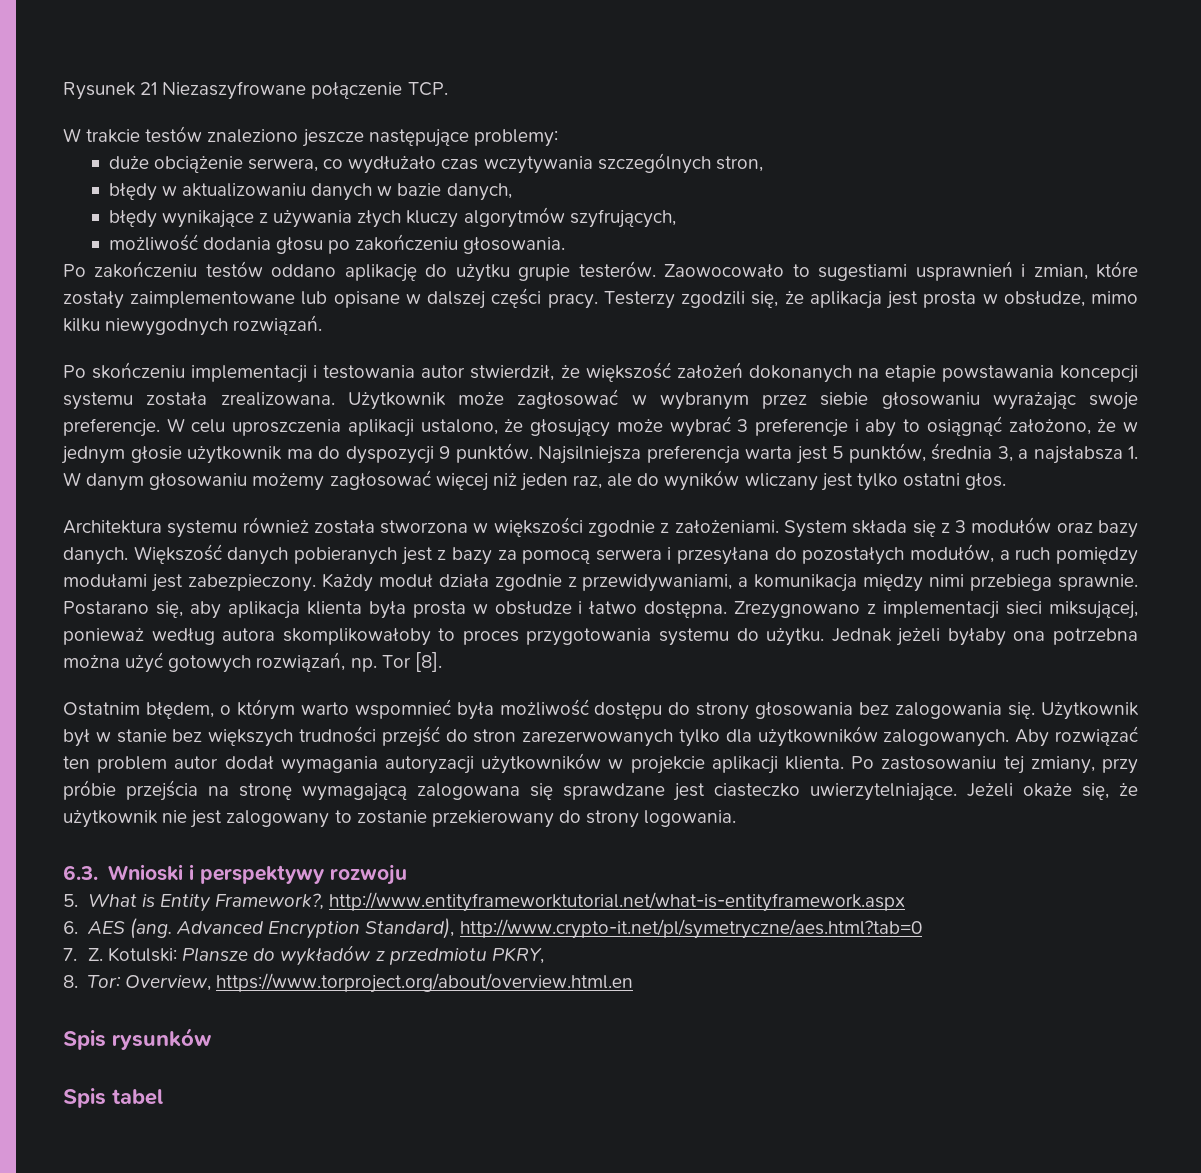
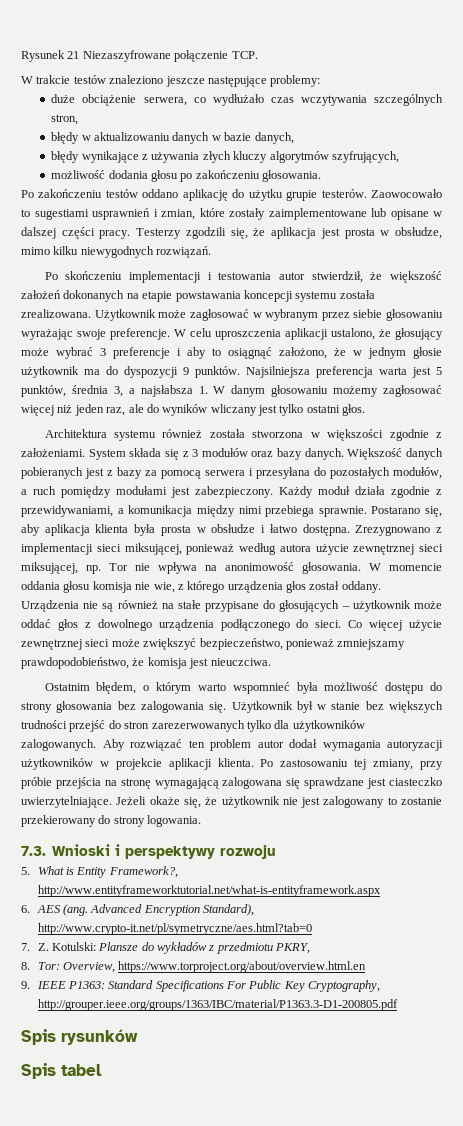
- Zrezygnowano z implementacji sieci miksującej, ponieważ według autora skomplikowałoby to proces przygotowania systemu do użytku. Jednak jeżeli byłaby ona potrzebna można użyć gotowych rozwiązań, np. Tor [8].
+ Zrezygnowano z implementacji sieci miksującej, ponieważ według autora użycie zewnętrznej sieci miksującej, np. Tor nie wpływa na anonimowość głosowania. W momencie oddania głosu komisja nie wie, z którego urządzenia głos został oddany. Urządzenia nie są również na stałe przypisane do głosujących – użytkownik może oddać głos z dowolnego urządzenia podłączonego do sieci. Co więcej użycie zewnętrznej sieci może zwiększyć bezpieczeństwo, ponieważ zmniejszamy prawdopodobieństwo, że komisja jest nieuczciwa.
- 6.3. Wnioski i perspektywy rozwoju
+ 7.3. Wnioski i perspektywy rozwoju
+ 9. IEEE P1363: Standard Specifications For Public Key Cryptography, http://grouper.ieee.org/groups/1363/IBC/material/P1363.3-D1-200805.pdf

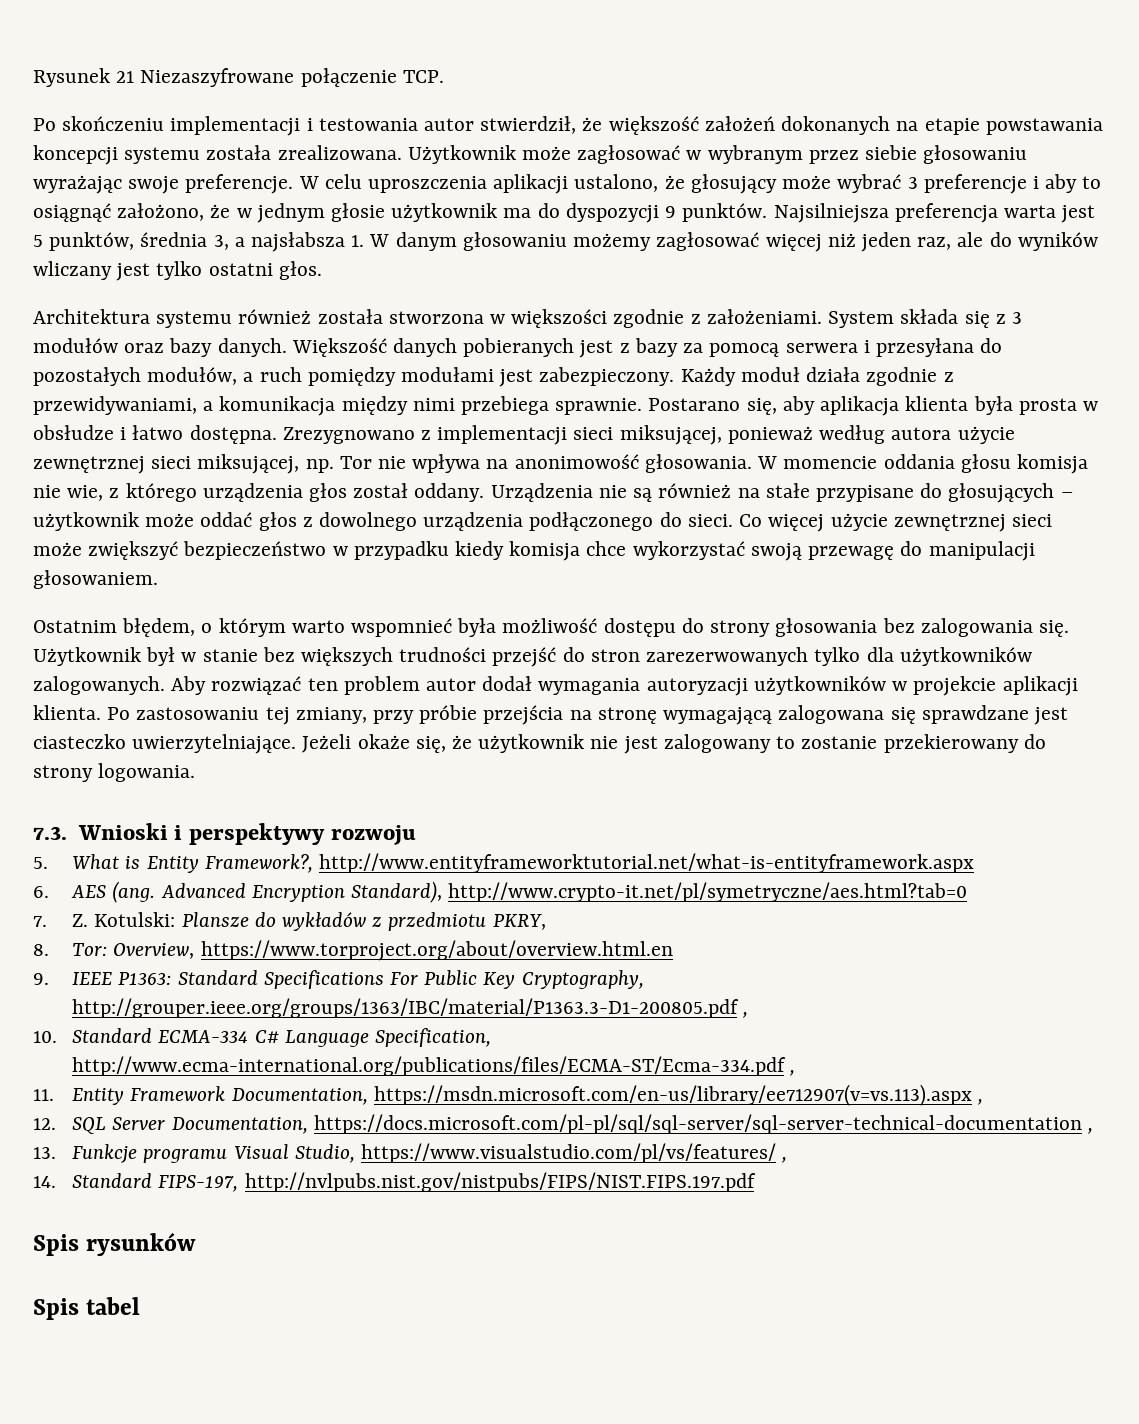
- W trakcie testów znaleziono jeszcze następujące problemy:
- duże obciążenie serwera, co wydłużało czas wczytywania szczególnych stron,
- błędy w aktualizowaniu danych w bazie danych,
- błędy wynikające z używania złych kluczy algorytmów szyfrujących,
- możliwość dodania głosu po zakończeniu głosowania.
- Po zakończeniu testów oddano aplikację do użytku grupie testerów. Zaowocowało to sugestiami usprawnień i zmian, które zostały zaimplementowane lub opisane w dalszej części pracy. Testerzy zgodzili się, że aplikacja jest prosta w obsłudze, mimo kilku niewygodnych rozwiązań.
- Co więcej użycie zewnętrznej sieci może zwiększyć bezpieczeństwo, ponieważ zmniejszamy prawdopodobieństwo, że komisja jest nieuczciwa.
+ Co więcej użycie zewnętrznej sieci może zwiększyć bezpieczeństwo w przypadku kiedy komisja chce wykorzystać swoją przewagę do manipulacji głosowaniem.
- 9. IEEE P1363: Standard Specifications For Public Key Cryptography, http://grouper.ieee.org/groups/1363/IBC/material/P1363.3-D1-200805.pdf
+ 9. IEEE P1363: Standard Specifications For Public Key Cryptography, http://grouper.ieee.org/groups/1363/IBC/material/P1363.3-D1-200805.pdf ,
+ 10. Standard ECMA-334 C# Language Specification, http://www.ecma-international.org/publications/files/ECMA-ST/Ecma-334.pdf ,
+ 11. Entity Framework Documentation, https://msdn.microsoft.com/en-us/library/ee712907(v=vs.113).aspx ,
+ 12. SQL Server Documentation, https://docs.microsoft.com/pl-pl/sql/sql-server/sql-server-technical-documentation ,
+ 13. Funkcje programu Visual Studio, https://www.visualstudio.com/pl/vs/features/ ,
+ 14. Standard FIPS-197, http://nvlpubs.nist.gov/nistpubs/FIPS/NIST.FIPS.197.pdf

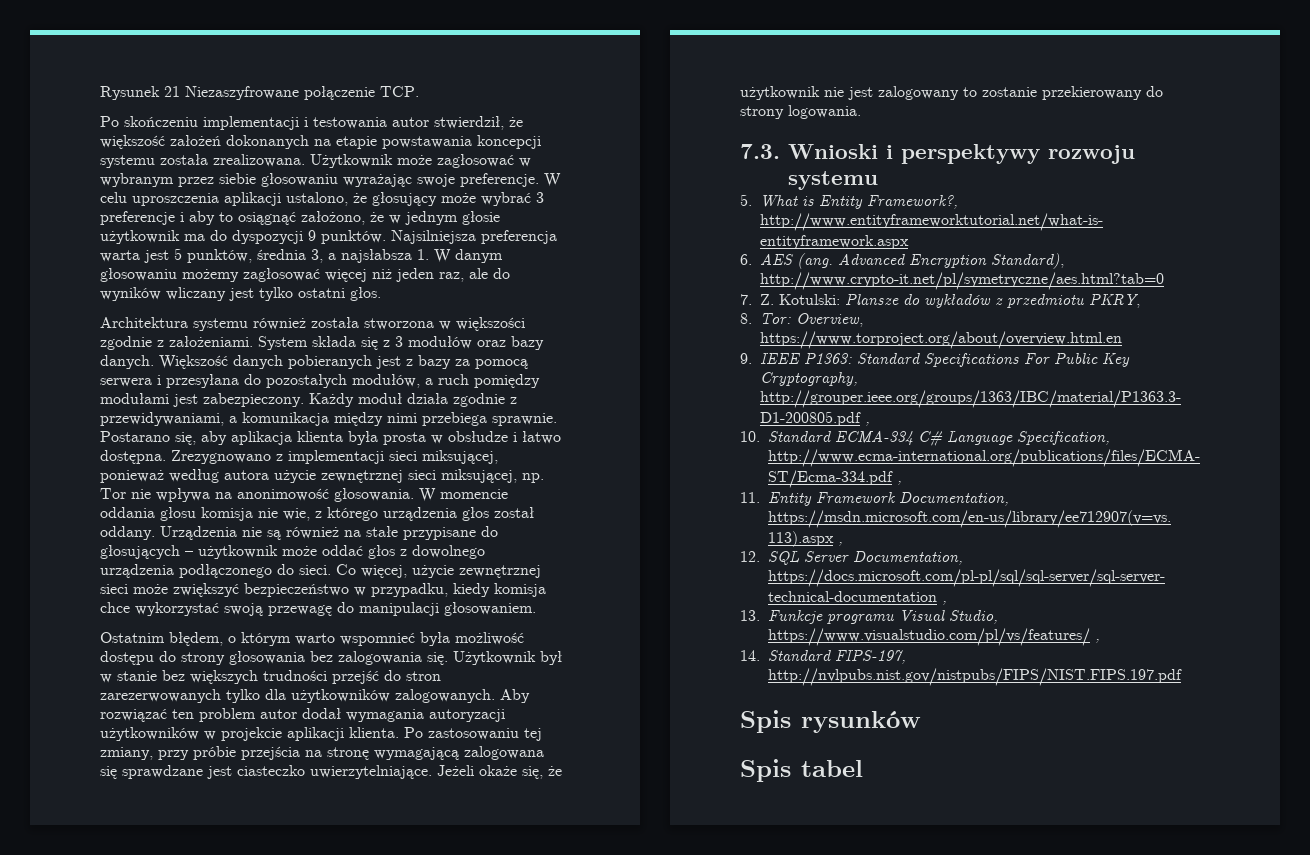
- Co więcej użycie zewnętrznej sieci może zwiększyć bezpieczeństwo w przypadku kiedy komisja chce wykorzystać swoją przewagę do manipulacji głosowaniem.
+ Co więcej, użycie zewnętrznej sieci może zwiększyć bezpieczeństwo w przypadku, kiedy komisja chce wykorzystać swoją przewagę do manipulacji głosowaniem.
- 7.3. Wnioski i perspektywy rozwoju
+ 7.3. Wnioski i perspektywy rozwoju systemu

